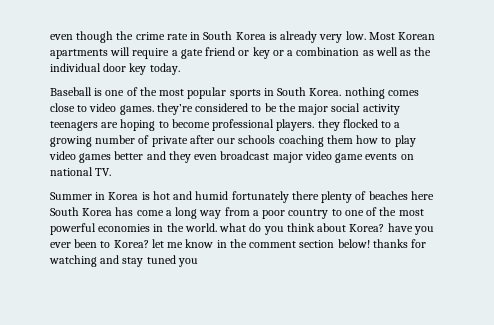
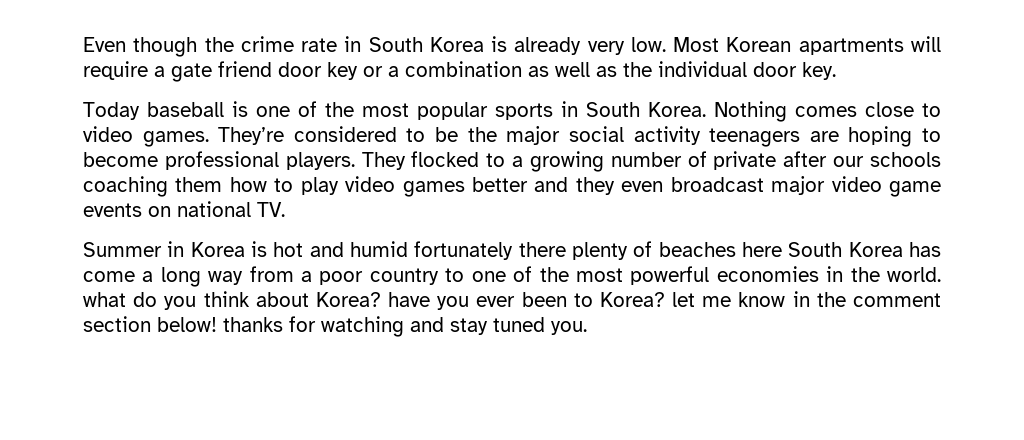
- even though the crime rate in South Korea is already very low.
+ Even though the crime rate in South Korea is already very low.
- Most Korean apartments will require a gate friend or key or a combination as well as the individual door key today.
- Baseball is one of the most popular sports in South Korea. nothing comes close to video games. they’re considered to be the major social activity teenagers are hoping to become professional players. they flocked to a growing number of private after our schools coaching them how to play video games better and they even broadcast major video game events on national TV.
+ Most Korean apartments will require a gate friend door key or a combination as well as the individual door key.
+ Today baseball is one of the most popular sports in South Korea. Nothing comes close to video games. They’re considered to be the major social activity teenagers are hoping to become professional players. They flocked to a growing number of private after our schools coaching them how to play video games better and they even broadcast major video game events on national TV.
- Summer in Korea is hot and humid fortunately there plenty of beaches here South Korea has come a long way from a poor country to one of the most powerful economies in the world. what do you think about Korea? have you ever been to Korea? let me know in the comment section below! thanks for watching and stay tuned you
+ Summer in Korea is hot and humid fortunately there plenty of beaches here South Korea has come a long way from a poor country to one of the most powerful economies in the world. what do you think about Korea? have you ever been to Korea? let me know in the comment section below! thanks for watching and stay tuned you.

